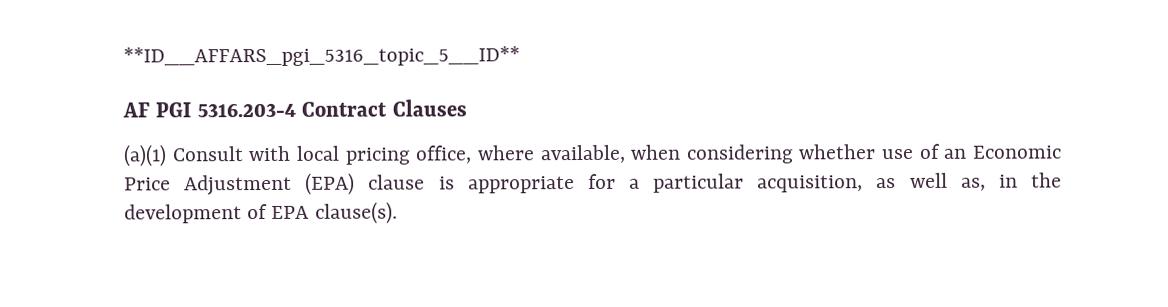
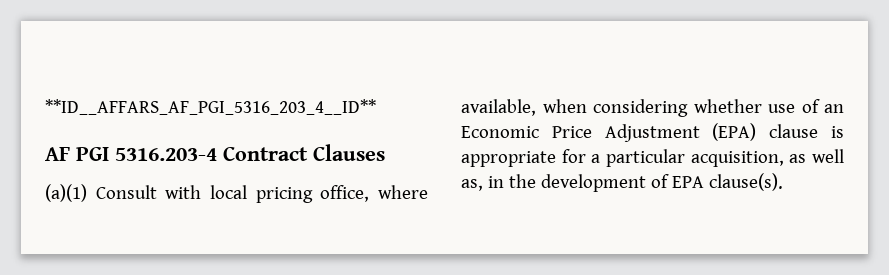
- **ID__AFFARS_pgi_5316_topic_5__ID**
+ **ID__AFFARS_AF_PGI_5316_203_4__ID**

